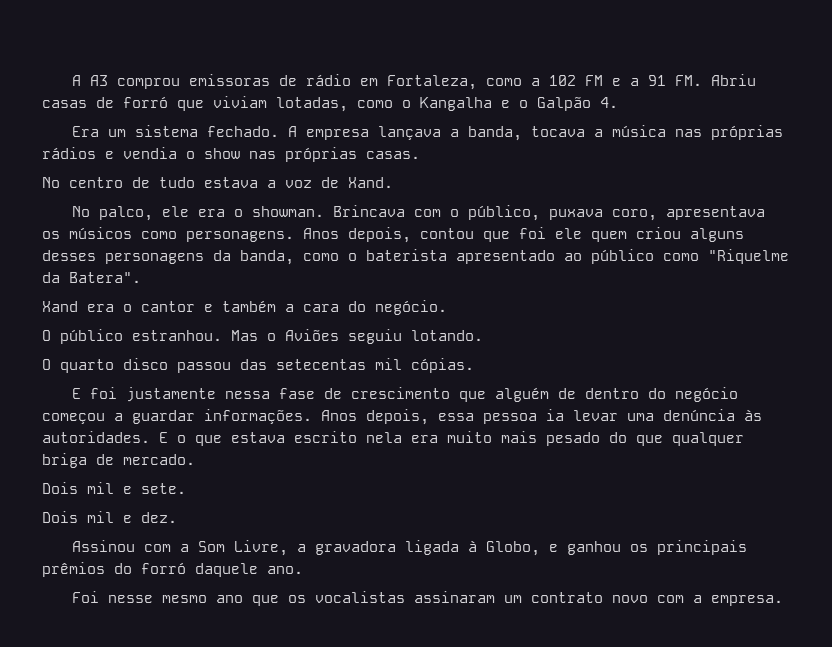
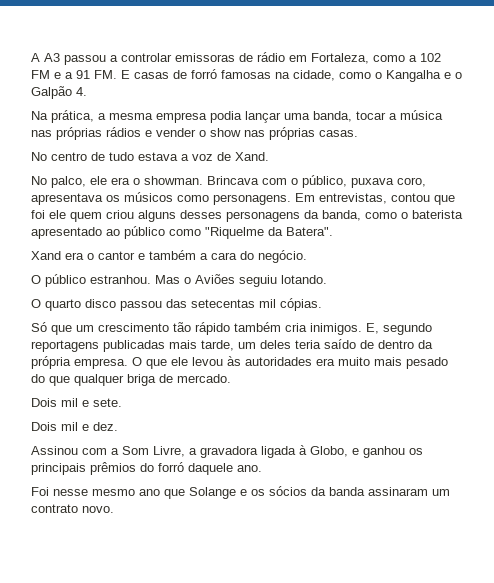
- A A3 comprou emissoras de rádio em Fortaleza, como a 102 FM e a 91 FM. Abriu casas de forró que viviam lotadas, como o Kangalha e o Galpão 4.
+ A A3 passou a controlar emissoras de rádio em Fortaleza, como a 102 FM e a 91 FM. E casas de forró famosas na cidade, como o Kangalha e o Galpão 4.
- Era um sistema fechado. A empresa lançava a banda, tocava a música nas próprias rádios e vendia o show nas próprias casas.
+ Na prática, a mesma empresa podia lançar uma banda, tocar a música nas próprias rádios e vender o show nas próprias casas.
- Anos depois, contou que foi ele quem criou alguns desses personagens da banda, como o baterista apresentado ao público como "Riquelme da Batera".
+ Em entrevistas, contou que foi ele quem criou alguns desses personagens da banda, como o baterista apresentado ao público como "Riquelme da Batera".
- E foi justamente nessa fase de crescimento que alguém de dentro do negócio começou a guardar informações. Anos depois, essa pessoa ia levar uma denúncia às autoridades. E o que estava escrito nela era muito mais pesado do que qualquer briga de mercado.
+ Só que um crescimento tão rápido também cria inimigos. E, segundo reportagens publicadas mais tarde, um deles teria saído de dentro da própria empresa. O que ele levou às autoridades era muito mais pesado do que qualquer briga de mercado.
- Foi nesse mesmo ano que os vocalistas assinaram um contrato novo com a empresa.
+ Foi nesse mesmo ano que Solange e os sócios da banda assinaram um contrato novo.

